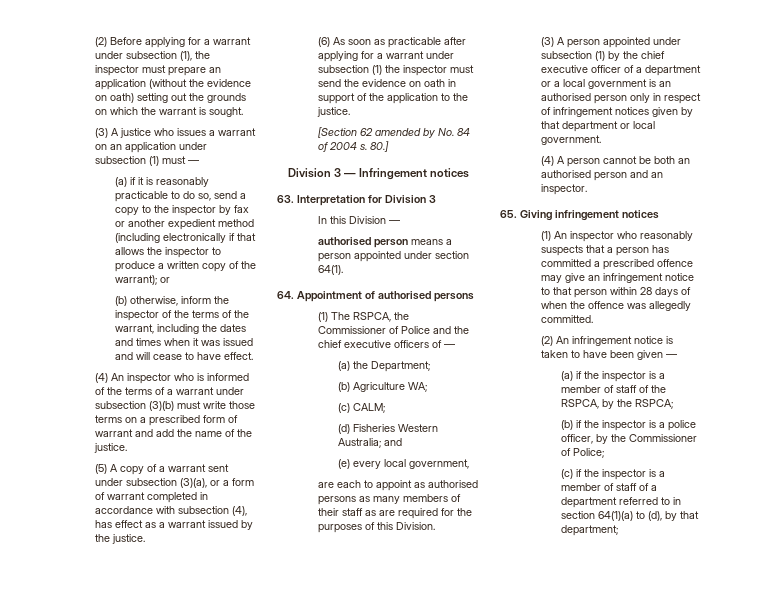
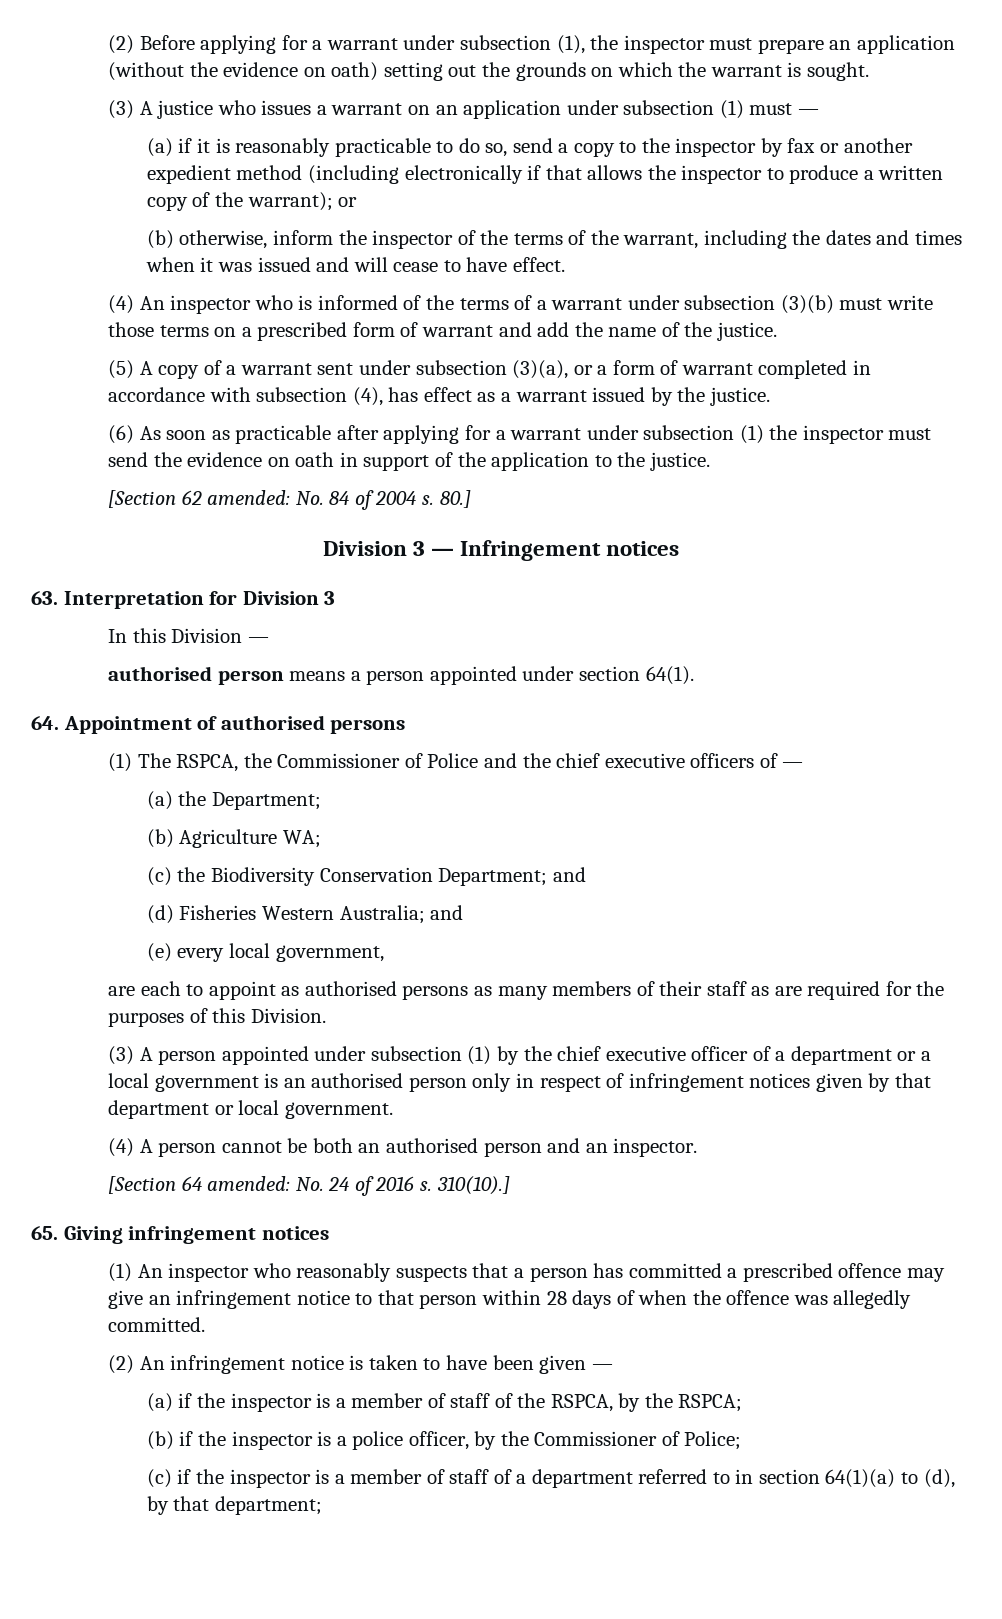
- [Section 62 amended by No. 84 of 2004 s.
+ [Section 62 amended: No. 84 of 2004 s.
- (c) CALM;
+ (c) the Biodiversity Conservation Department; and
+ [Section 64 amended: No. 24 of 2016 s. 310(10).]

